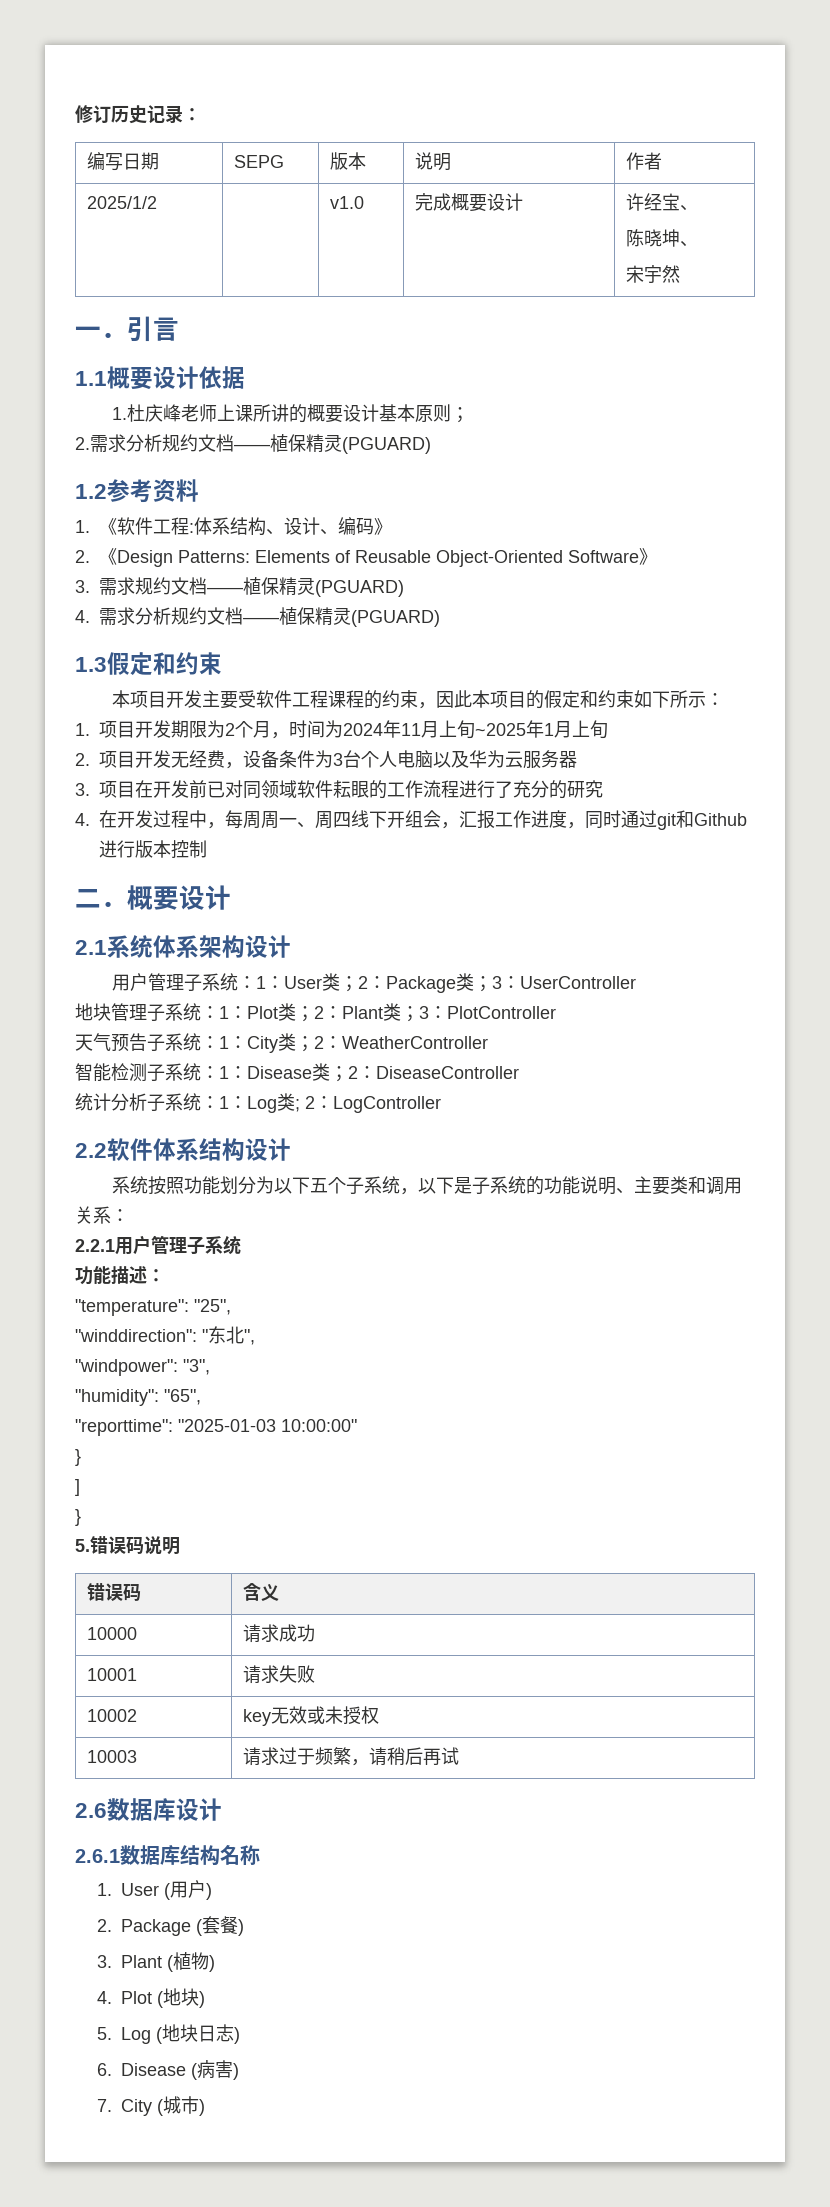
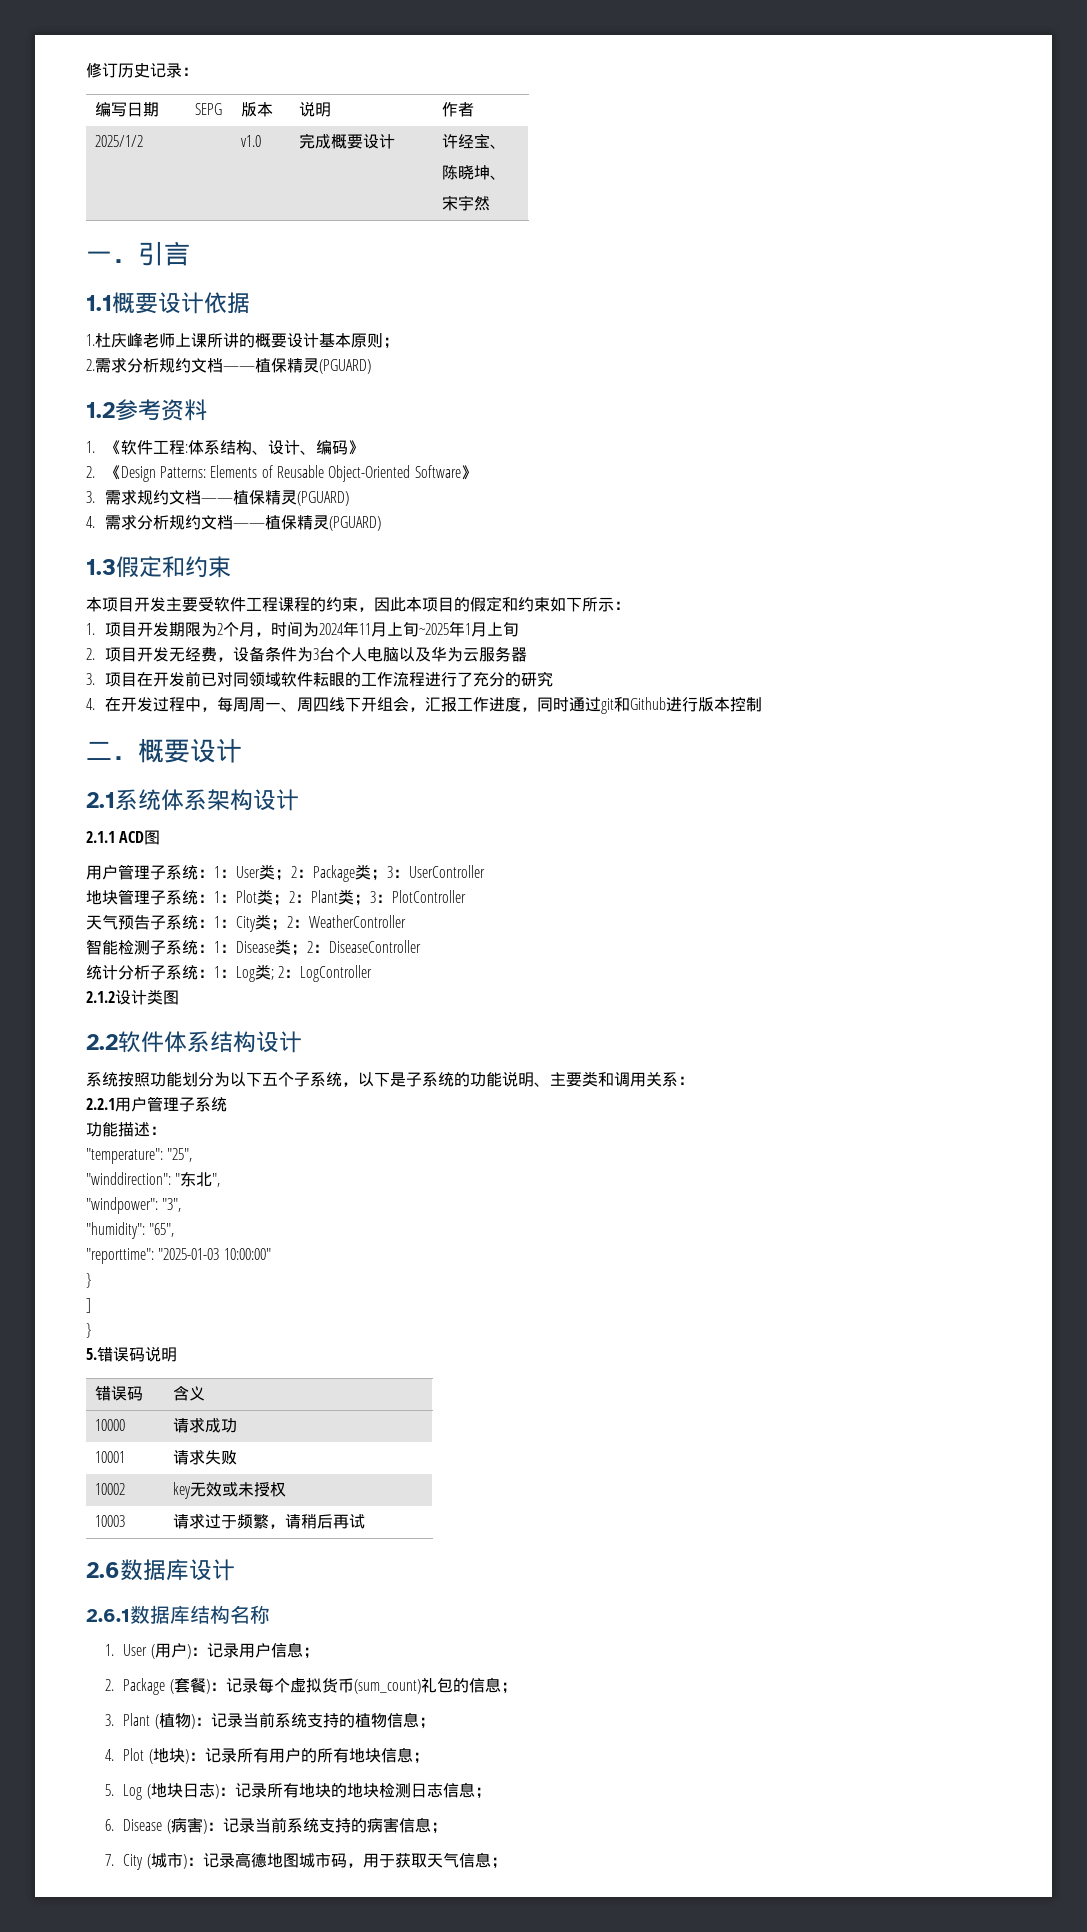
+ 2.1.1 ACD图
+ 2.1.2设计类图
- 1. User (用户)
+ 1. User (用户)：记录用户信息；
- 2. Package (套餐)
+ 2. Package (套餐)：记录每个虚拟货币(sum_count)礼包的信息；
- 3. Plant (植物)
+ 3. Plant (植物)：记录当前系统支持的植物信息；
- 4. Plot (地块)
+ 4. Plot (地块)：记录所有用户的所有地块信息；
- 5. Log (地块日志)
+ 5. Log (地块日志)：记录所有地块的地块检测日志信息；
- 6. Disease (病害)
+ 6. Disease (病害)：记录当前系统支持的病害信息；
- 7. City (城市)
+ 7. City (城市)：记录高德地图城市码，用于获取天气信息；

